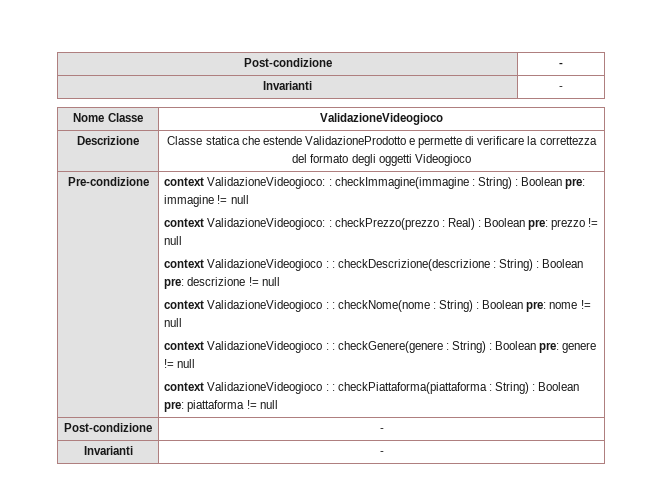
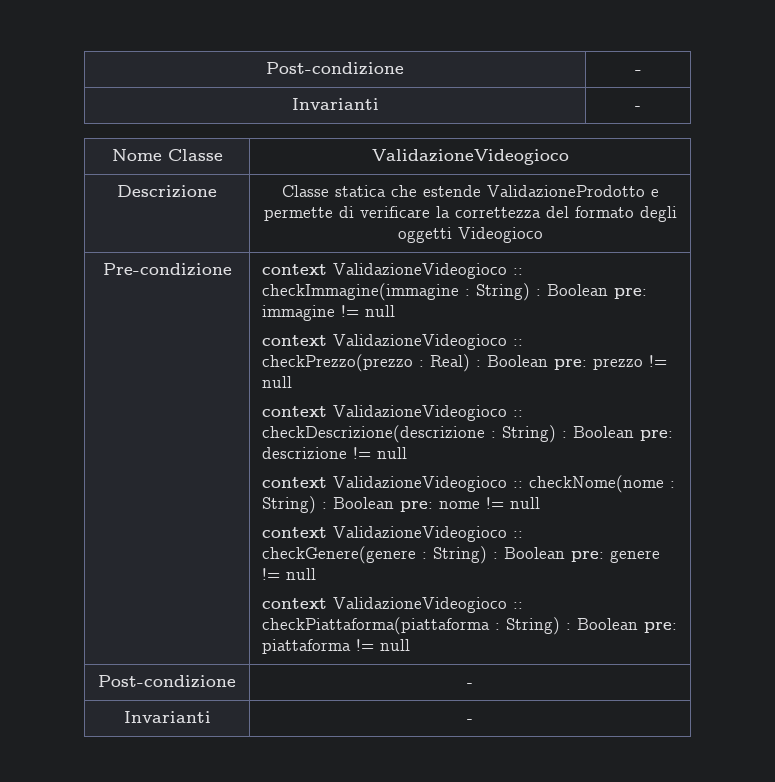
- context ValidazioneVideogioco: : checkImmagine(immagine : String) : Boolean pre: immagine != null
+ context ValidazioneVideogioco :: checkImmagine(immagine : String) : Boolean pre: immagine != null
- context ValidazioneVideogioco: : checkPrezzo(prezzo : Real) : Boolean pre: prezzo != null
+ context ValidazioneVideogioco :: checkPrezzo(prezzo : Real) : Boolean pre: prezzo != null
- context ValidazioneVideogioco : : checkDescrizione(descrizione : String) : Boolean pre: descrizione != null
+ context ValidazioneVideogioco :: checkDescrizione(descrizione : String) : Boolean pre: descrizione != null
- context ValidazioneVideogioco : : checkNome(nome : String) : Boolean pre: nome != null
+ context ValidazioneVideogioco :: checkNome(nome : String) : Boolean pre: nome != null
- context ValidazioneVideogioco : : checkGenere(genere : String) : Boolean pre: genere != null
+ context ValidazioneVideogioco :: checkGenere(genere : String) : Boolean pre: genere != null
- context ValidazioneVideogioco : : checkPiattaforma(piattaforma : String) : Boolean pre: piattaforma != null
+ context ValidazioneVideogioco :: checkPiattaforma(piattaforma : String) : Boolean pre: piattaforma != null

